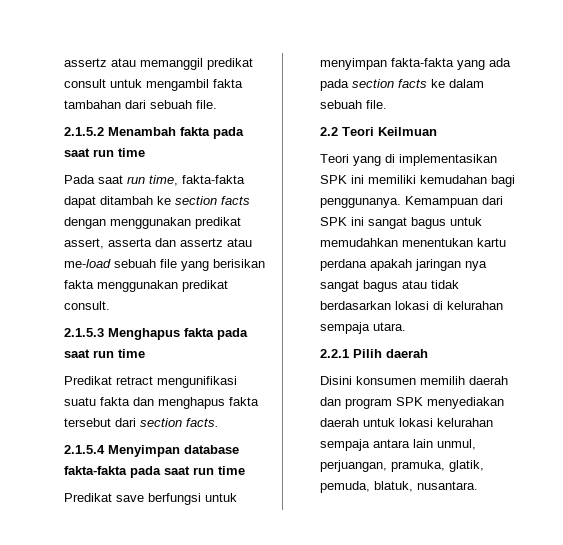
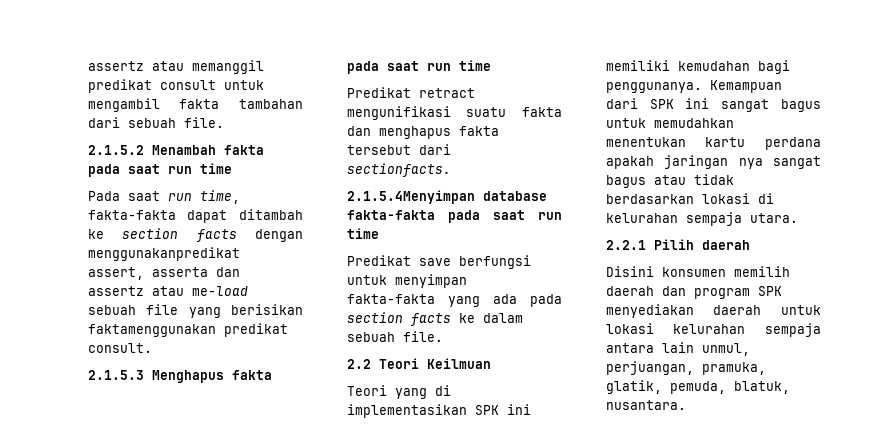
- Pada saat run time, fakta-fakta dapat ditambah ke section facts dengan menggunakan predikat assert, asserta dan assertz atau me-load sebuah file yang berisikan fakta menggunakan predikat consult.
+ Pada saat run time, fakta-fakta dapat ditambah ke section facts dengan menggunakanpredikat assert, asserta dan assertz atau me-load sebuah file yang berisikan faktamenggunakan predikat consult.
- Predikat retract mengunifikasi suatu fakta dan menghapus fakta tersebut dari section facts.
- 2.1.5.4 Menyimpan database fakta-fakta pada saat run time
+ Predikat retract mengunifikasi suatu fakta dan menghapus fakta tersebut dari sectionfacts.
+ 2.1.5.4Menyimpan database fakta-fakta pada saat run time

